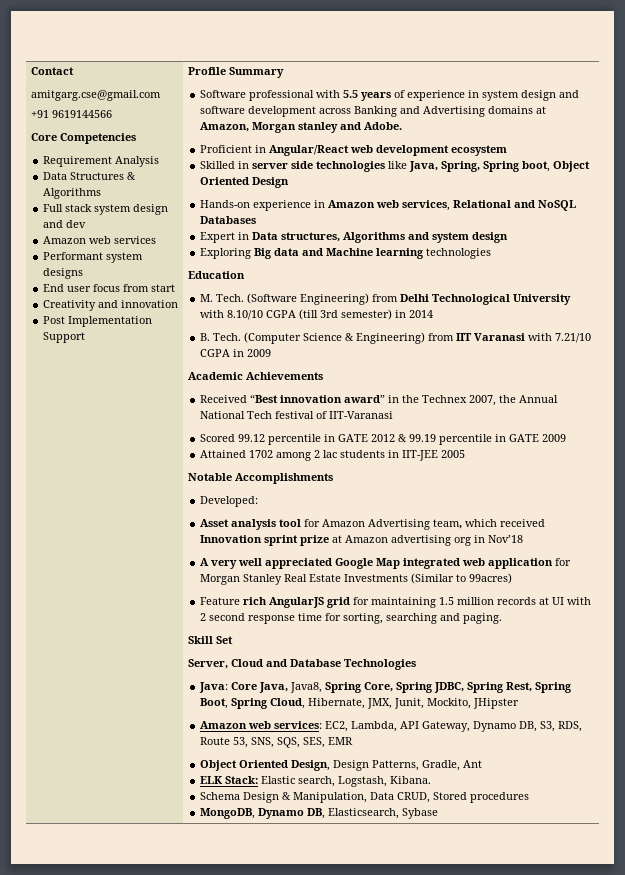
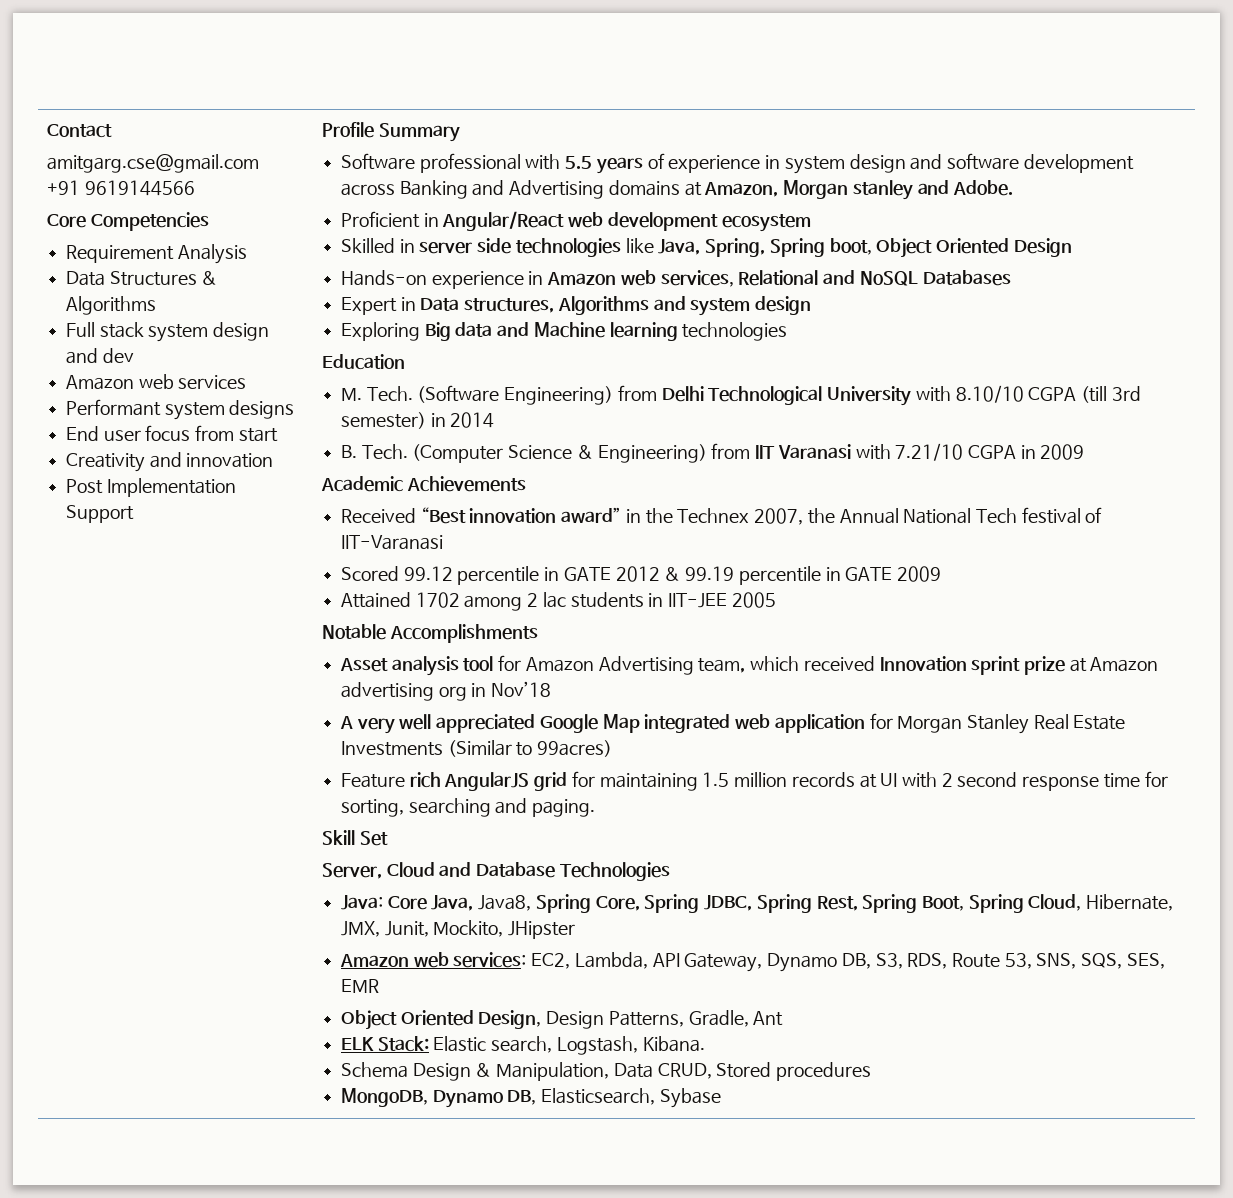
- Developed:

